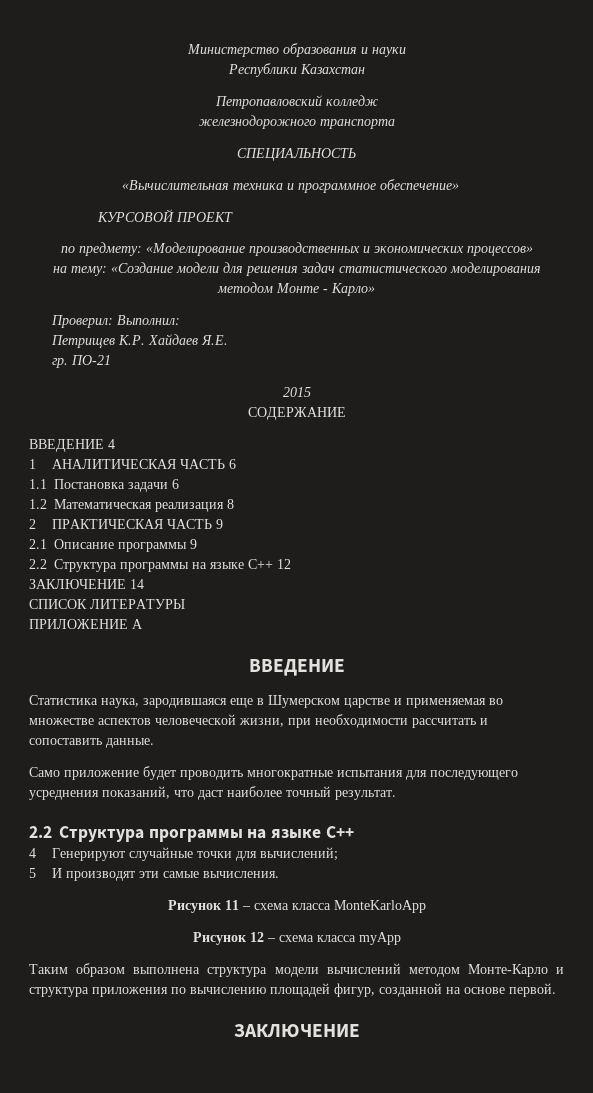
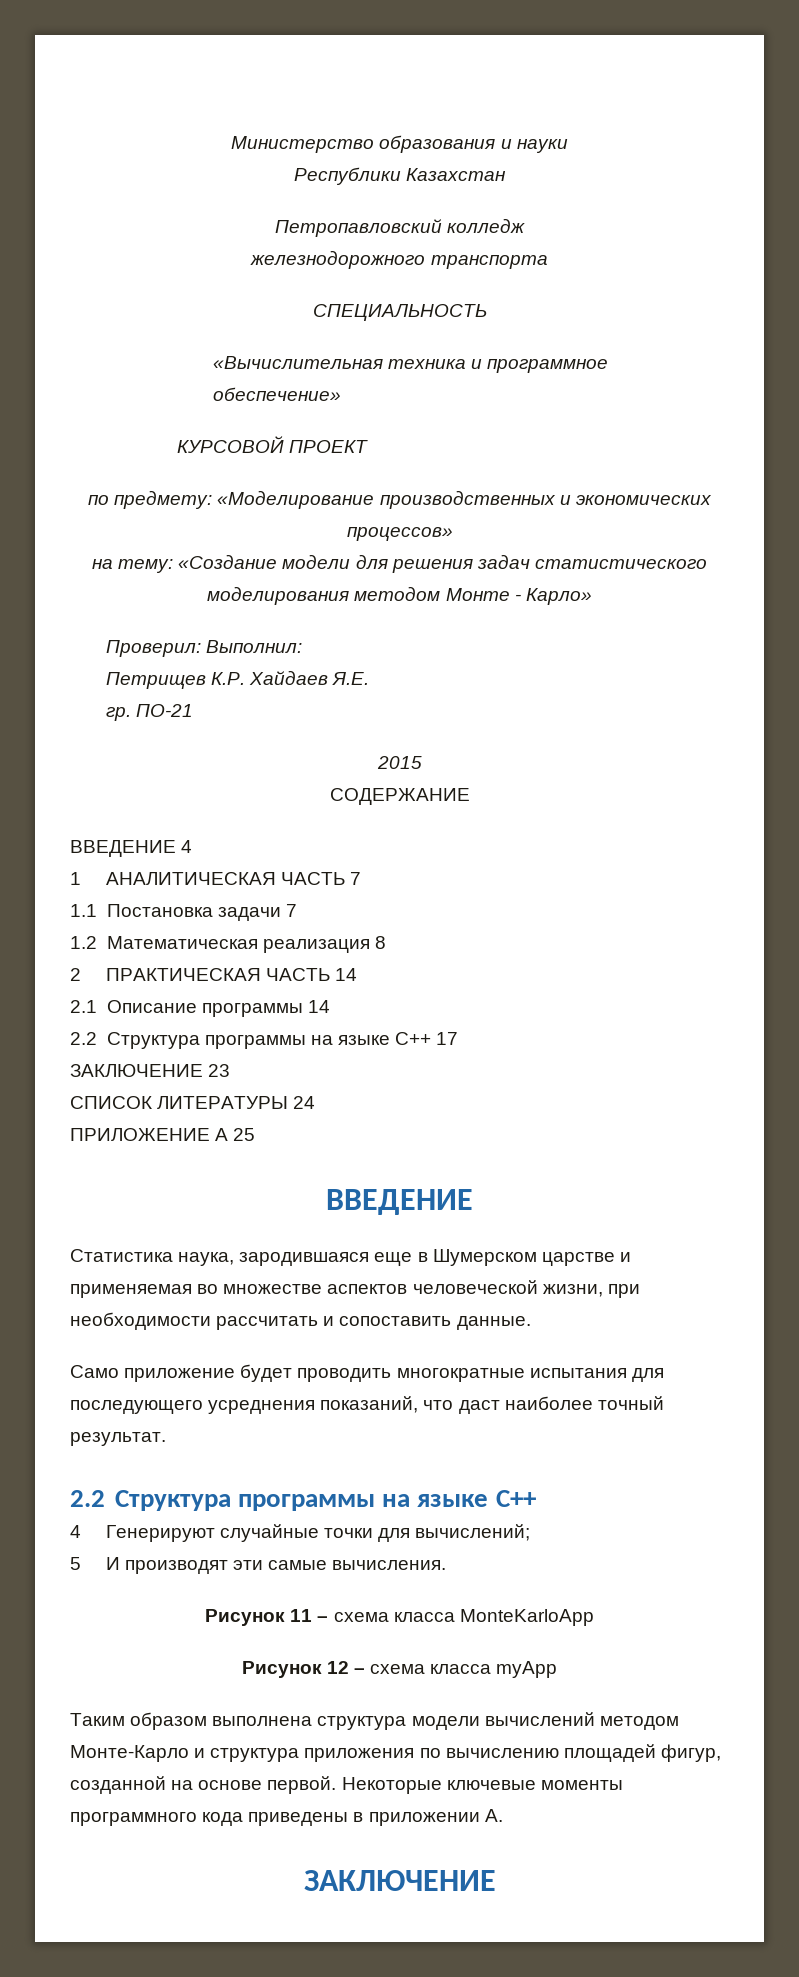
- 1 АНАЛИТИЧЕСКАЯ ЧАСТЬ 6
+ 1 АНАЛИТИЧЕСКАЯ ЧАСТЬ 7
- 1.1 Постановка задачи 6
+ 1.1 Постановка задачи 7
- 2 ПРАКТИЧЕСКАЯ ЧАСТЬ 9
+ 2 ПРАКТИЧЕСКАЯ ЧАСТЬ 14
- 2.1 Описание программы 9
- 2.2 Структура программы на языке С++ 12
- ЗАКЛЮЧЕНИЕ 14
+ 2.1 Описание программы 14
+ 2.2 Структура программы на языке С++ 17
+ ЗАКЛЮЧЕНИЕ 23
- СПИСОК ЛИТЕРАТУРЫ
+ СПИСОК ЛИТЕРАТУРЫ 24
- ПРИЛОЖЕНИЕ А
+ ПРИЛОЖЕНИЕ А 25
+ Некоторые ключевые моменты программного кода приведены в приложении А.

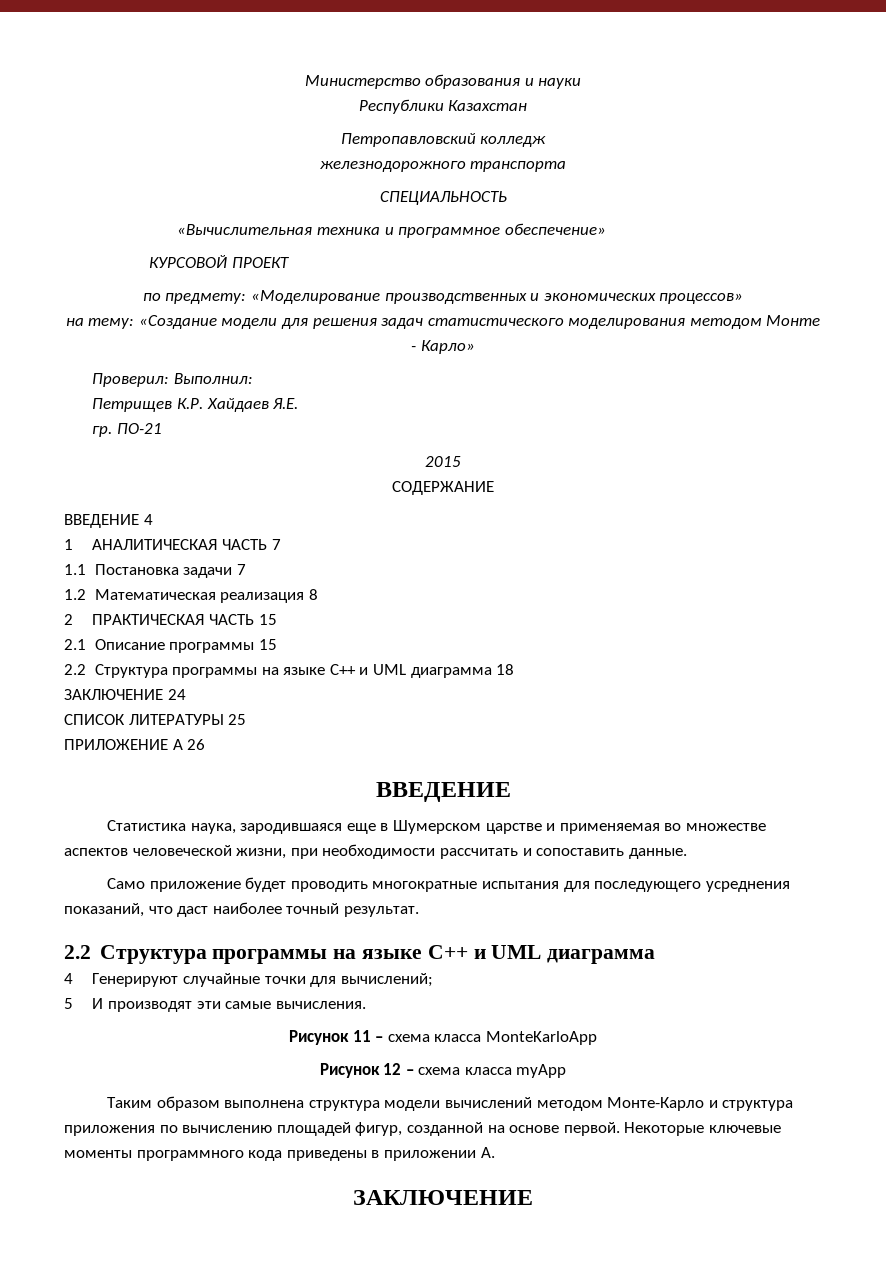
- 2 ПРАКТИЧЕСКАЯ ЧАСТЬ 14
+ 2 ПРАКТИЧЕСКАЯ ЧАСТЬ 15
- 2.1 Описание программы 14
- 2.2 Структура программы на языке С++ 17
- ЗАКЛЮЧЕНИЕ 23
+ 2.1 Описание программы 15
+ 2.2 Структура программы на языке С++ и UML диаграмма 18
+ ЗАКЛЮЧЕНИЕ 24
- СПИСОК ЛИТЕРАТУРЫ 24
+ СПИСОК ЛИТЕРАТУРЫ 25
- ПРИЛОЖЕНИЕ А 25
+ ПРИЛОЖЕНИЕ А 26
  Само приложение будет проводить многократные испытания для последующего усреднения показаний, что даст наиболее точный результат.
- 2.2 Структура программы на языке С++
+ 2.2 Структура программы на языке С++ и UML диаграмма

